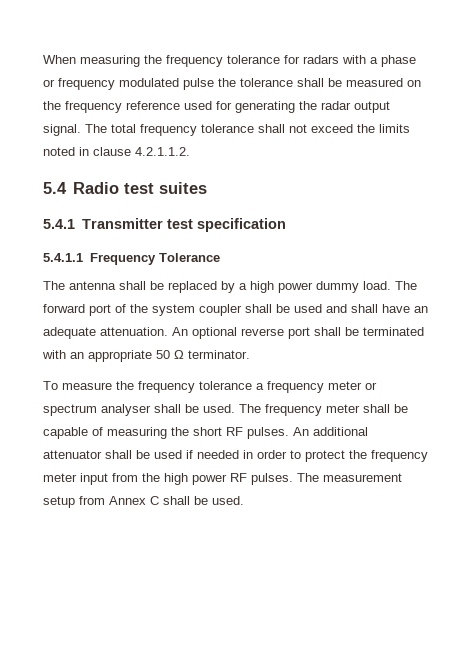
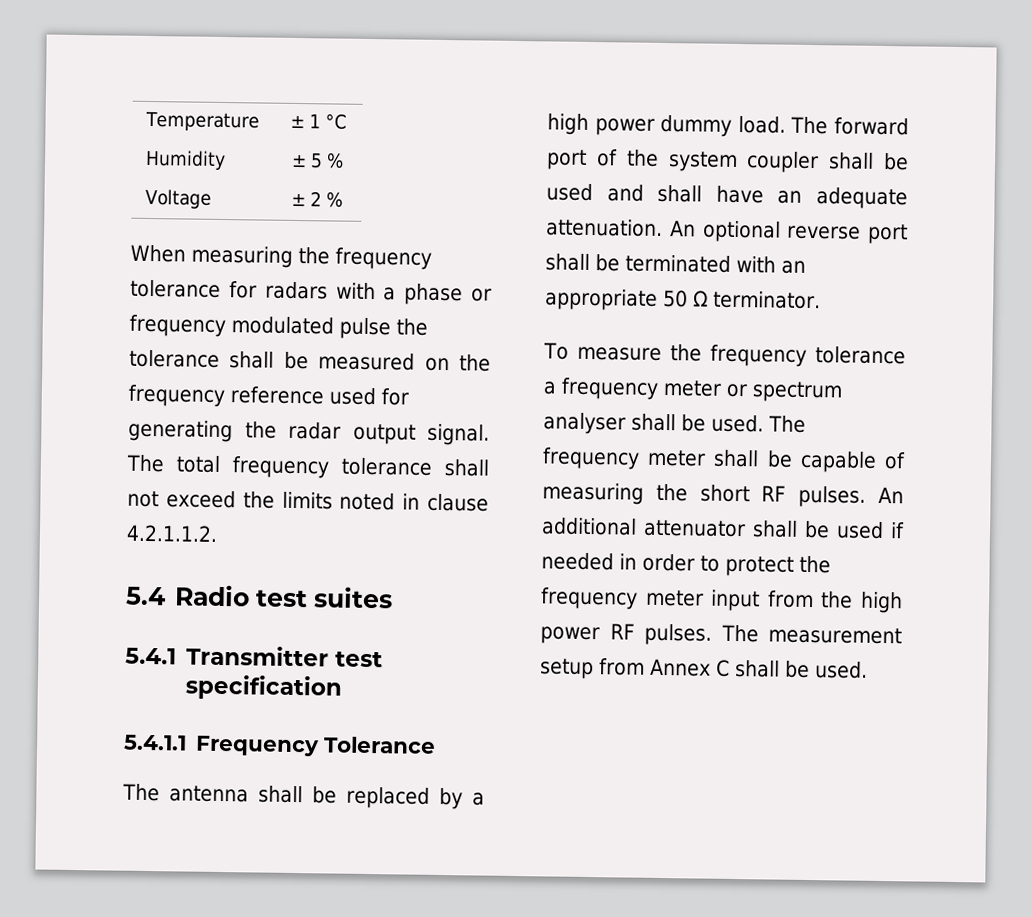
+ Temperature | ± 1 °C
+ Humidity | ± 5 %
+ Voltage | ± 2 %

